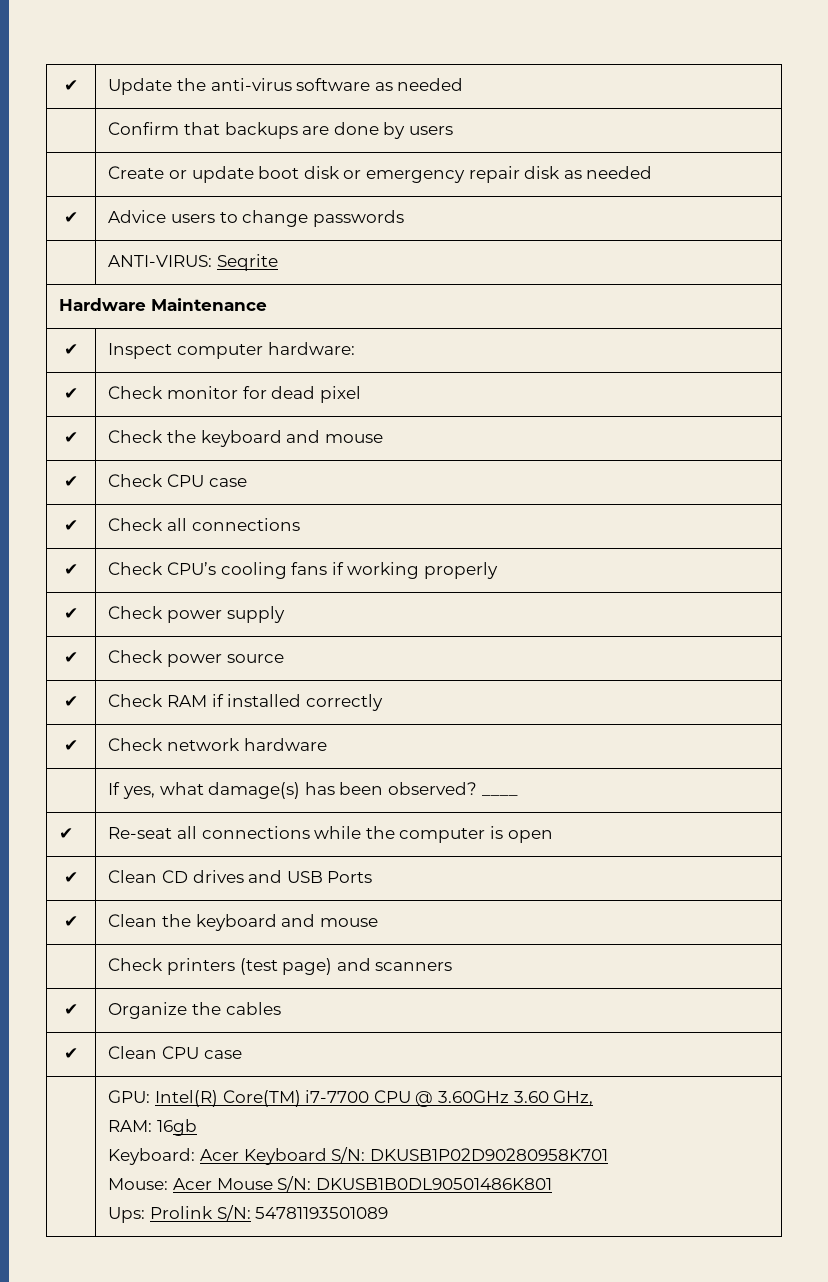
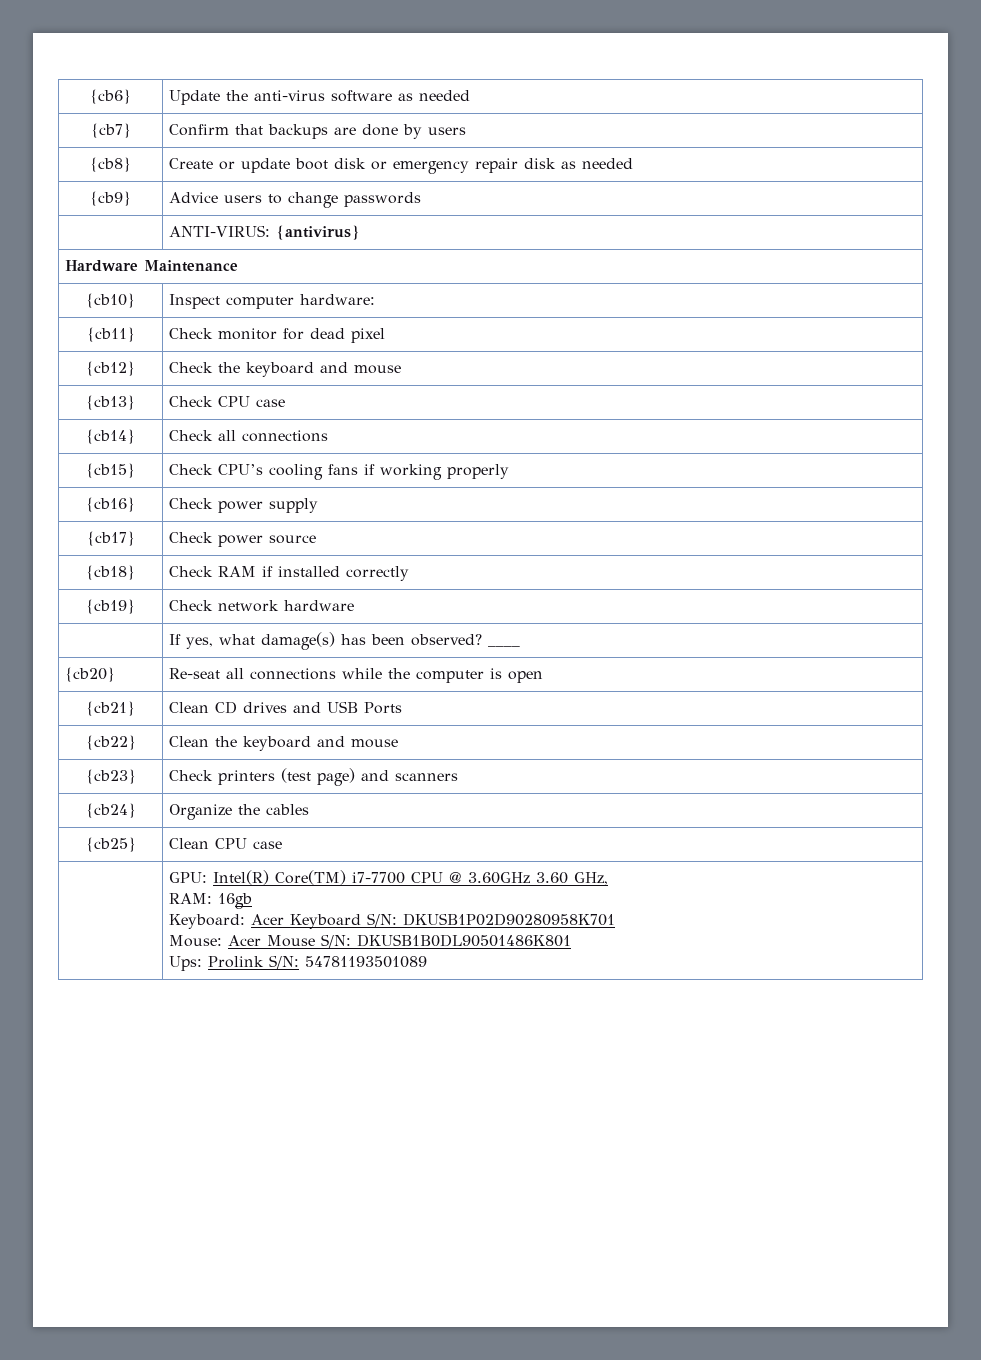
- ✔ | Update the anti-virus software as needed
+ {cb6} | Update the anti-virus software as needed
- | Confirm that backups are done by users
+ {cb7} | Confirm that backups are done by users
- | Create or update boot disk or emergency repair disk as needed
+ {cb8} | Create or update boot disk or emergency repair disk as needed
- ✔ | Advice users to change passwords
+ {cb9} | Advice users to change passwords
- | ANTI-VIRUS: Seqrite
+ | ANTI-VIRUS: {antivirus}
- ✔ | Inspect computer hardware:
+ {cb10} | Inspect computer hardware:
- ✔ | Check monitor for dead pixel
+ {cb11} | Check monitor for dead pixel
- ✔ | Check the keyboard and mouse
+ {cb12} | Check the keyboard and mouse
- ✔ | Check CPU case
+ {cb13} | Check CPU case
- ✔ | Check all connections
+ {cb14} | Check all connections
- ✔ | Check CPU’s cooling fans if working properly
+ {cb15} | Check CPU’s cooling fans if working properly
- ✔ | Check power supply
+ {cb16} | Check power supply
- ✔ | Check power source
+ {cb17} | Check power source
- ✔ | Check RAM if installed correctly
+ {cb18} | Check RAM if installed correctly
- ✔ | Check network hardware
+ {cb19} | Check network hardware
- ✔ | Re-seat all connections while the computer is open
+ {cb20} | Re-seat all connections while the computer is open
- ✔ | Clean CD drives and USB Ports
+ {cb21} | Clean CD drives and USB Ports
- ✔ | Clean the keyboard and mouse
+ {cb22} | Clean the keyboard and mouse
- | Check printers (test page) and scanners
+ {cb23} | Check printers (test page) and scanners
- ✔ | Organize the cables
+ {cb24} | Organize the cables
- ✔ | Clean CPU case
+ {cb25} | Clean CPU case

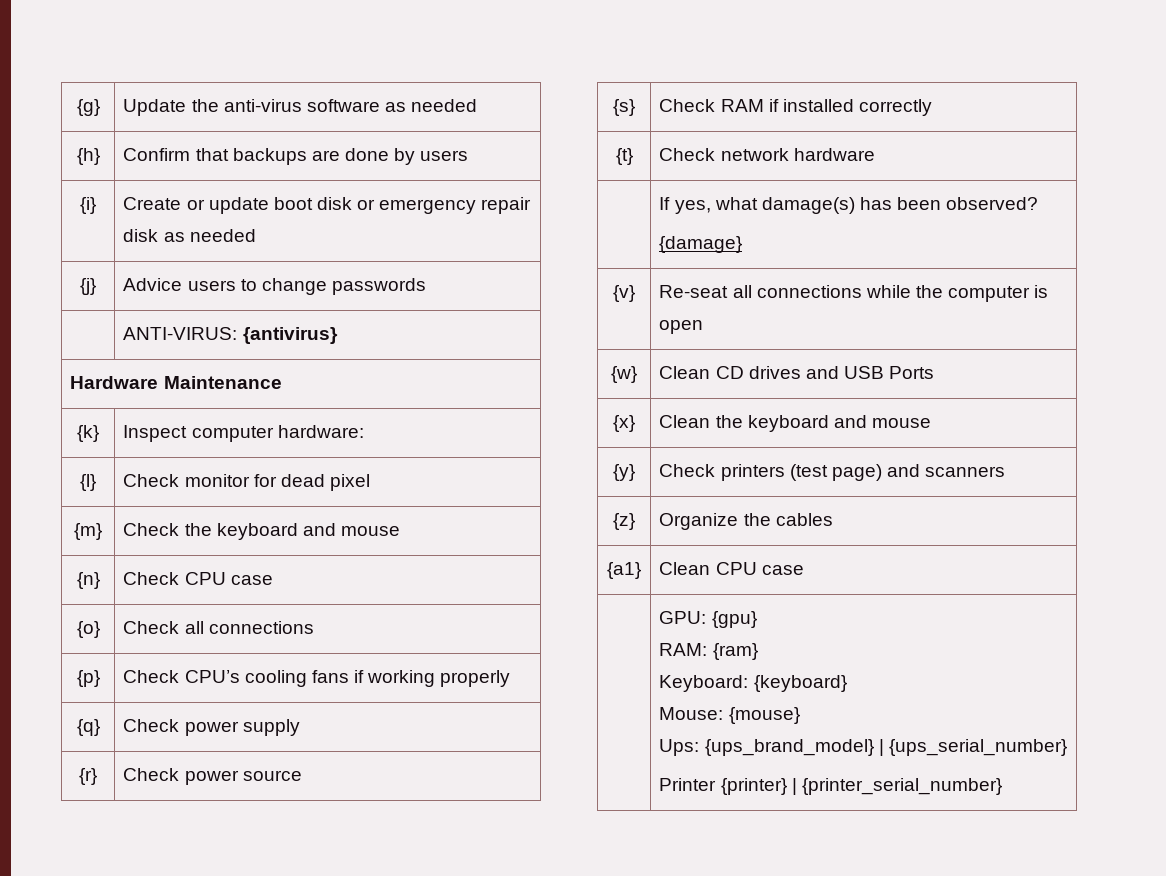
- {cb6} | Update the anti-virus software as needed
+ {g} | Update the anti-virus software as needed
- {cb7} | Confirm that backups are done by users
+ {h} | Confirm that backups are done by users
- {cb8} | Create or update boot disk or emergency repair disk as needed
+ {i} | Create or update boot disk or emergency repair disk as needed
- {cb9} | Advice users to change passwords
+ {j} | Advice users to change passwords
- {cb10} | Inspect computer hardware:
+ {k} | Inspect computer hardware:
- {cb11} | Check monitor for dead pixel
+ {l} | Check monitor for dead pixel
- {cb12} | Check the keyboard and mouse
+ {m} | Check the keyboard and mouse
- {cb13} | Check CPU case
+ {n} | Check CPU case
- {cb14} | Check all connections
+ {o} | Check all connections
- {cb15} | Check CPU’s cooling fans if working properly
+ {p} | Check CPU’s cooling fans if working properly
- {cb16} | Check power supply
+ {q} | Check power supply
- {cb17} | Check power source
+ {r} | Check power source
- {cb18} | Check RAM if installed correctly
+ {s} | Check RAM if installed correctly
- {cb19} | Check network hardware
+ {t} | Check network hardware
- | If yes, what damage(s) has been observed? ____
- {cb20} | Re-seat all connections while the computer is open
+ | If yes, what damage(s) has been observed?
+ {damage}
+ {v} | Re-seat all connections while the computer is open
- {cb21} | Clean CD drives and USB Ports
+ {w} | Clean CD drives and USB Ports
- {cb22} | Clean the keyboard and mouse
+ {x} | Clean the keyboard and mouse
- {cb23} | Check printers (test page) and scanners
+ {y} | Check printers (test page) and scanners
- {cb24} | Organize the cables
+ {z} | Organize the cables
- {cb25} | Clean CPU case
+ {a1} | Clean CPU case
- | GPU: Intel(R) Core(TM) i7-7700 CPU @ 3.60GHz 3.60 GHz,
- RAM: 16gb
- Keyboard: Acer Keyboard S/N: DKUSB1P02D90280958K701
- Mouse: Acer Mouse S/N: DKUSB1B0DL90501486K801
- Ups: Prolink S/N: 54781193501089
+ | GPU: {gpu}
+ RAM: {ram}
+ Keyboard: {keyboard}
+ Mouse: {mouse}
+ Ups: {ups_brand_model} | {ups_serial_number}
+ Printer {printer} | {printer_serial_number}

